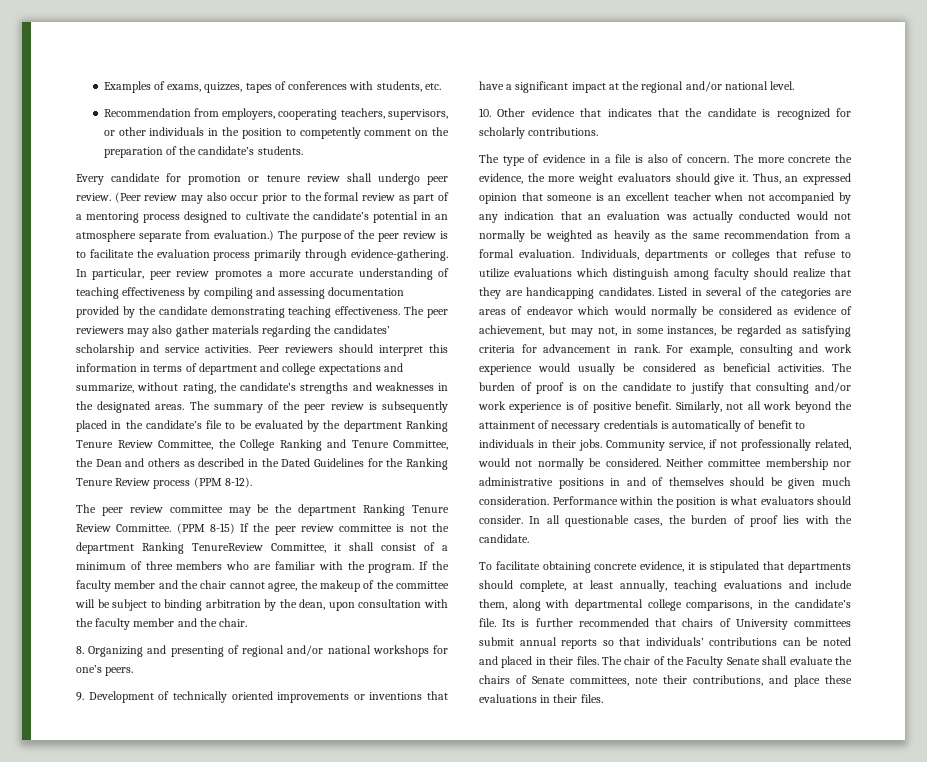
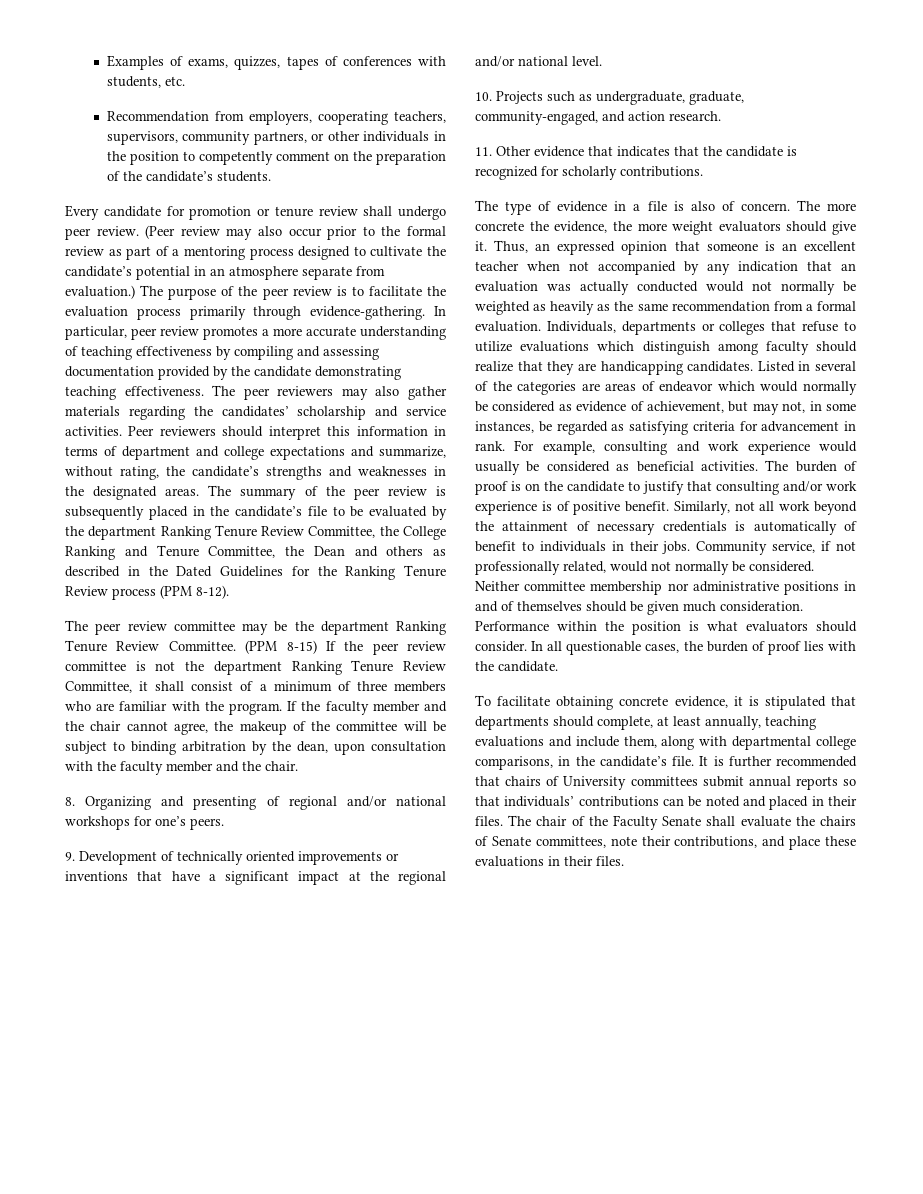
- Recommendation from employers, cooperating teachers, supervisors, or other individuals in the position to competently comment on the preparation of the candidate’s students.
+ Recommendation from employers, cooperating teachers, supervisors, community partners, or other individuals in the position to competently comment on the preparation of the candidate’s students.
- (PPM 8-15) If the peer review committee is not the department Ranking TenureReview Committee, it shall consist of a minimum of three members who are familiar with the program.
+ (PPM 8-15) If the peer review committee is not the department Ranking Tenure Review Committee, it shall consist of a minimum of three members who are familiar with the program.
- 10. Other evidence that indicates that the candidate is recognized for scholarly contributions.
+ 10. Projects such as undergraduate, graduate, community-engaged, and action research.
+ 11. Other evidence that indicates that the candidate is recognized for scholarly contributions.
- Its is further recommended that chairs of University committees submit annual reports so that individuals’ contributions can be noted and placed in their files.
+ It is further recommended that chairs of University committees submit annual reports so that individuals’ contributions can be noted and placed in their files.

